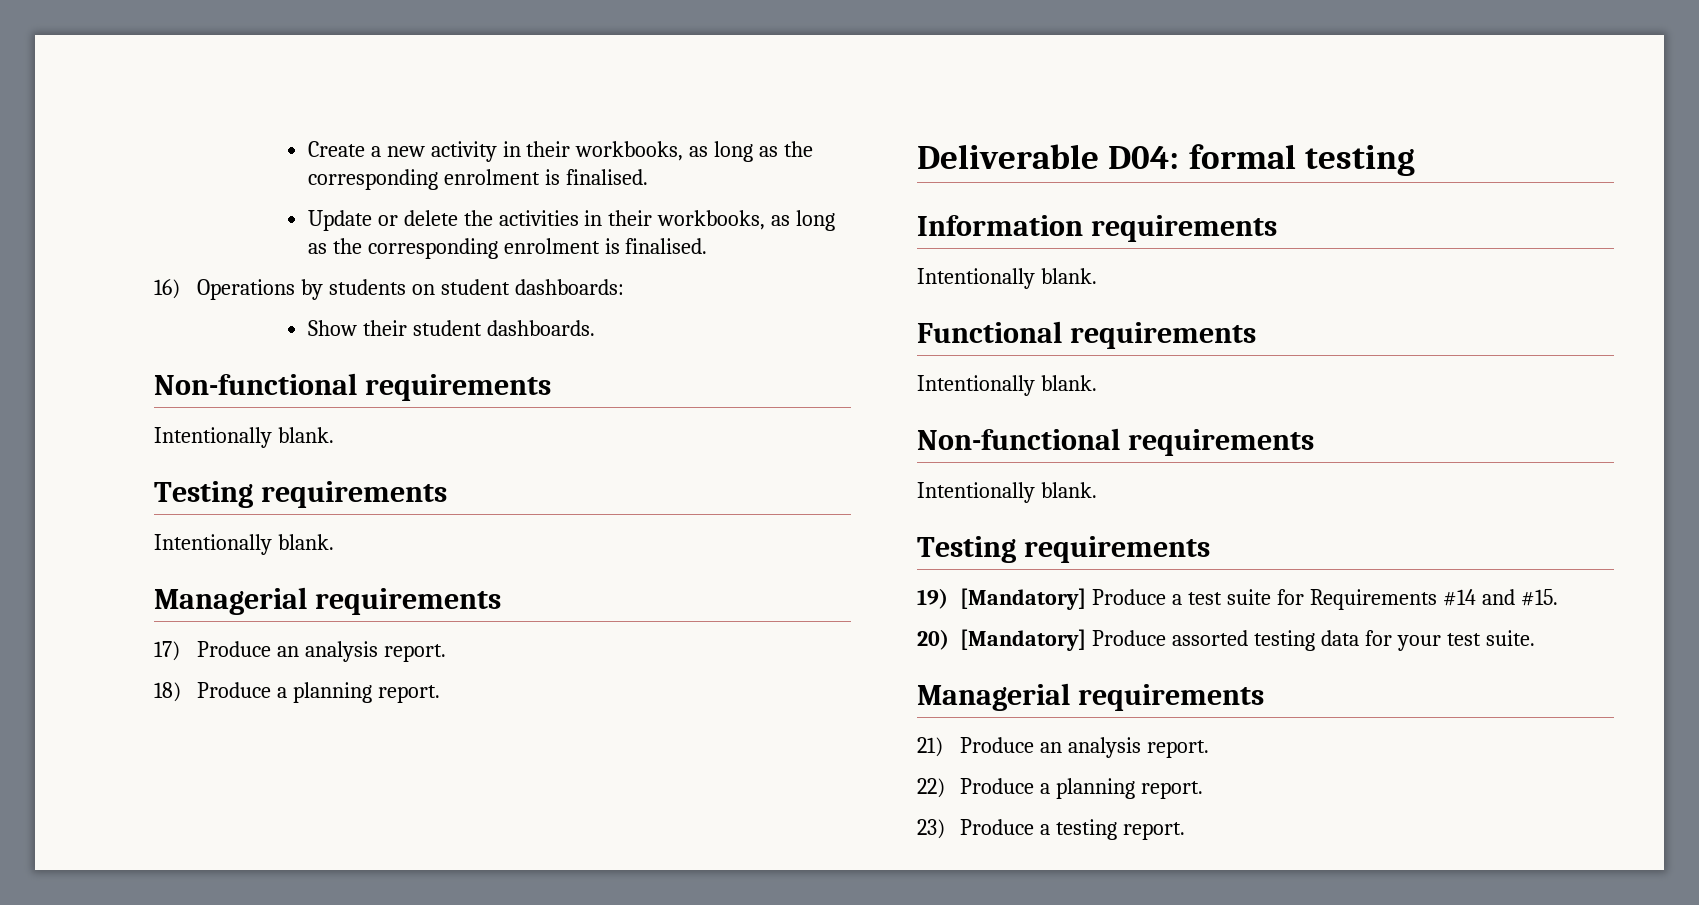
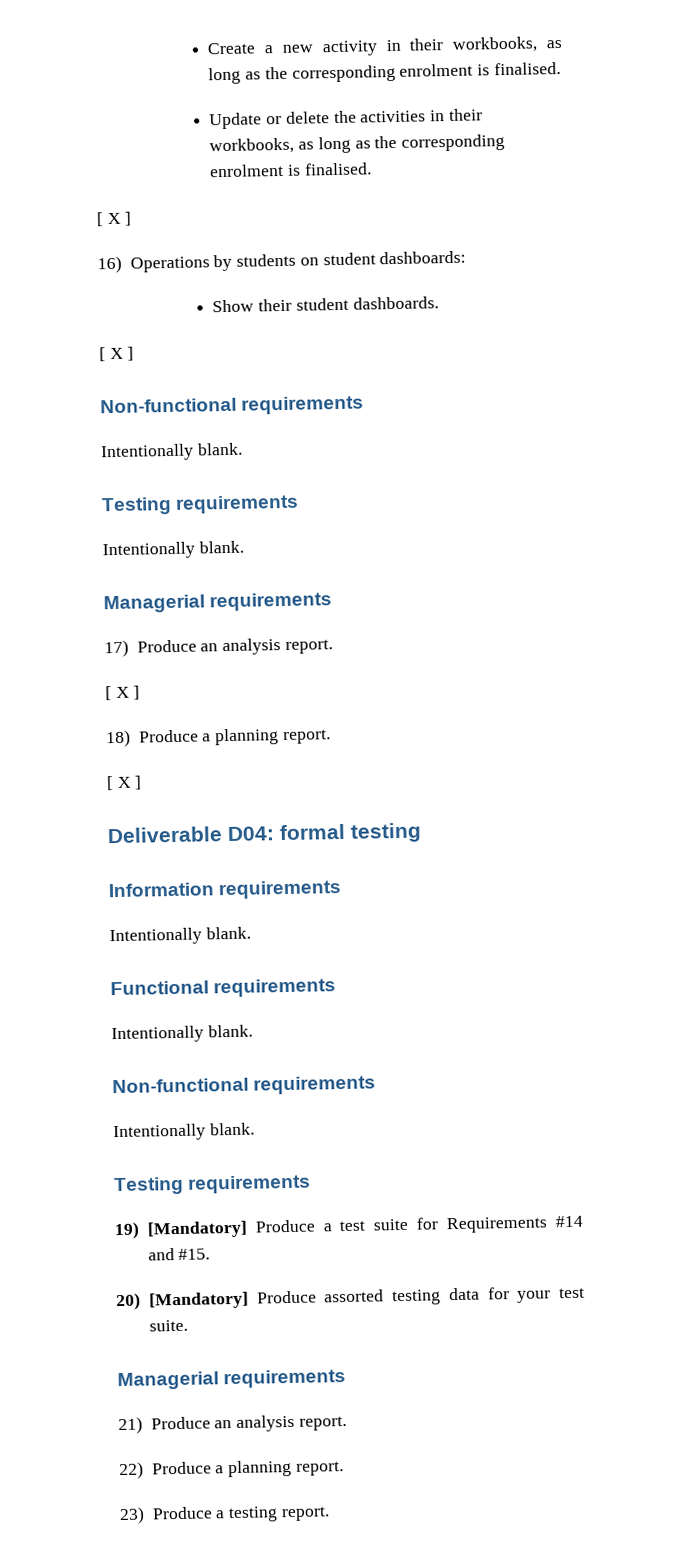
  Update or delete the activities in their workbooks, as long as the corresponding enrolment is finalised.
+ [ X ]
  Show their student dashboards.
+ [ X ]
  17) Produce an analysis report.
+ [ X ]
  18) Produce a planning report.
+ [ X ]

